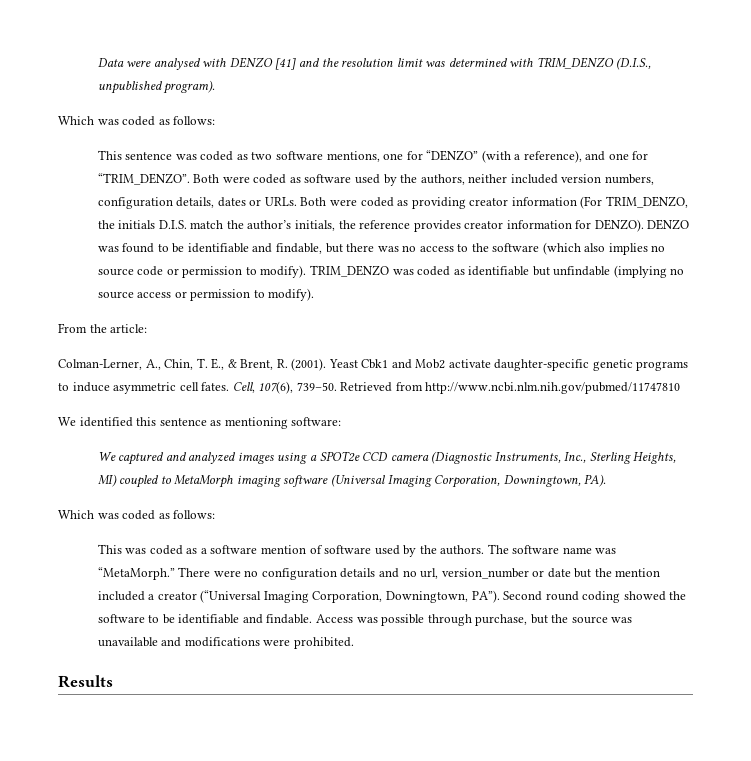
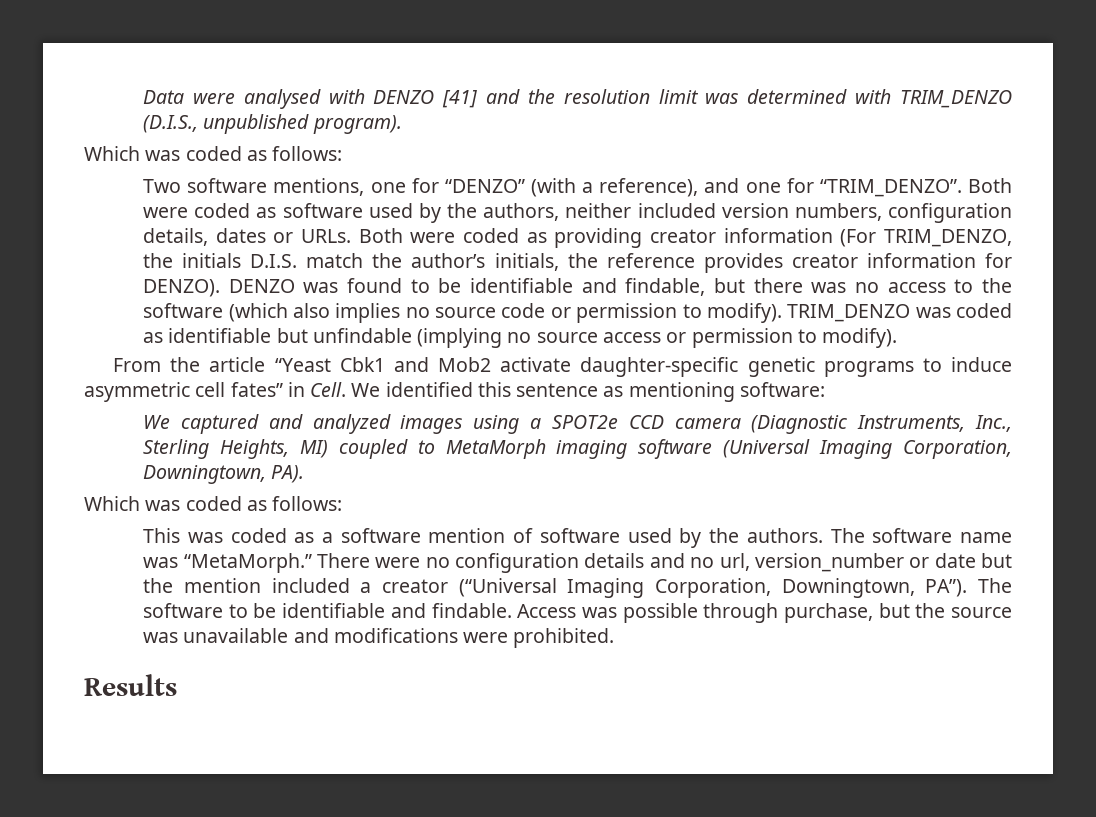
- This sentence was coded as two software mentions, one for “DENZO” (with a reference), and one for “TRIM_DENZO”.
+ Two software mentions, one for “DENZO” (with a reference), and one for “TRIM_DENZO”.
- From the article:
- Colman-Lerner, A., Chin, T. E., & Brent, R. (2001). Yeast Cbk1 and Mob2 activate daughter-specific genetic programs to induce asymmetric cell fates. Cell, 107(6), 739–50. Retrieved from http://www.ncbi.nlm.nih.gov/pubmed/11747810
- We identified this sentence as mentioning software:
+ From the article “Yeast Cbk1 and Mob2 activate daughter-specific genetic programs to induce asymmetric cell fates” in Cell. We identified this sentence as mentioning software:
- Second round coding showed the software to be identifiable and findable.
+ The software to be identifiable and findable.

